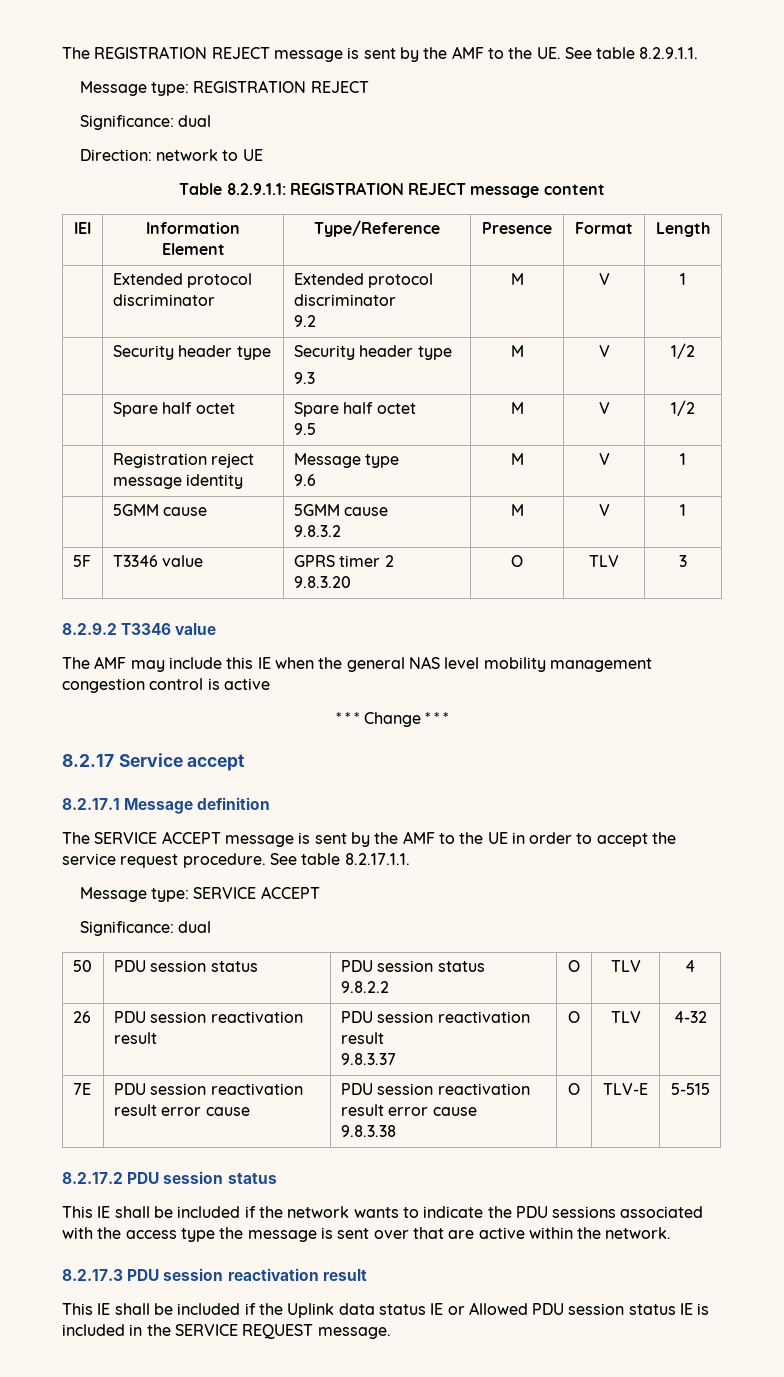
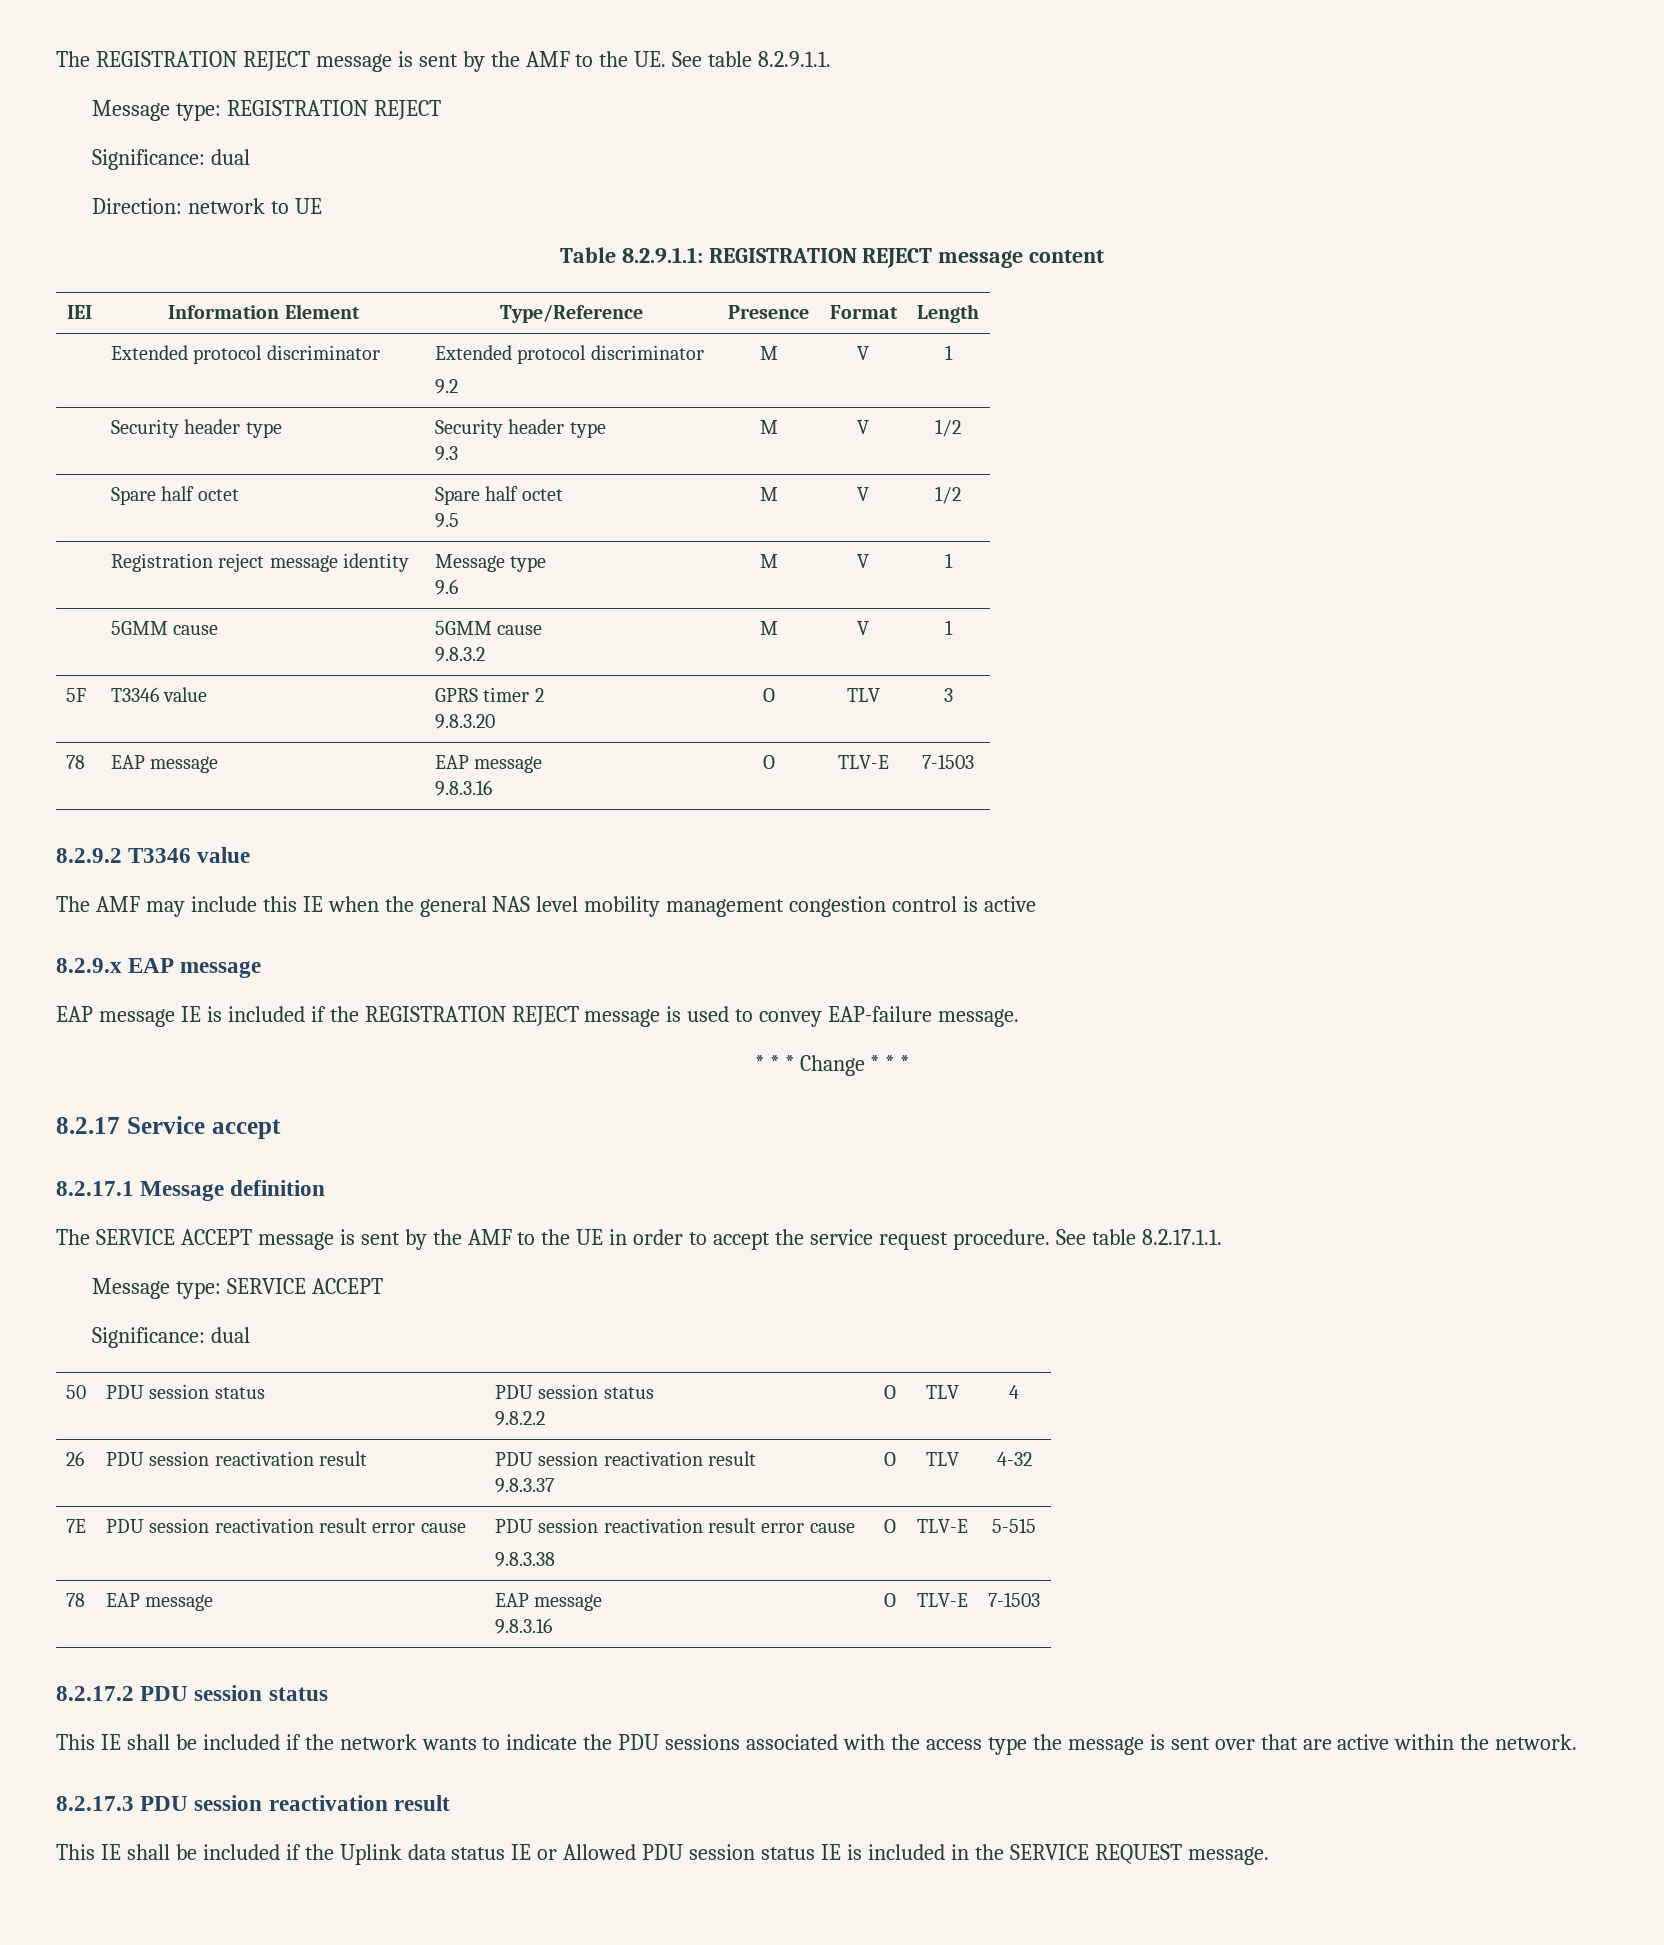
  5F | T3346 value | GPRS timer 2
  9.8.3.20 | O | TLV | 3
+ 78 | EAP message | EAP message
+ 9.8.3.16 | O | TLV-E | 7-1503
+ 8.2.9.x EAP message
+ EAP message IE is included if the REGISTRATION REJECT message is used to convey EAP-failure message.
  7E | PDU session reactivation result error cause | PDU session reactivation result error cause
  9.8.3.38 | O | TLV-E | 5-515
+ 78 | EAP message | EAP message
+ 9.8.3.16 | O | TLV-E | 7-1503

